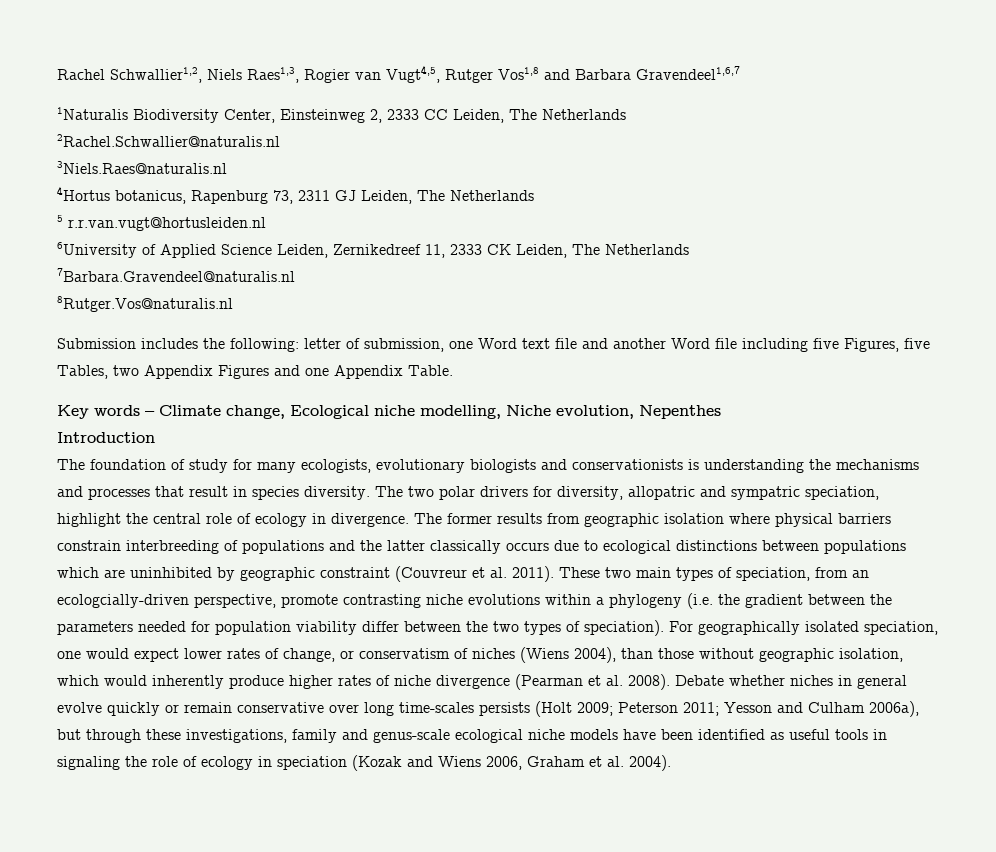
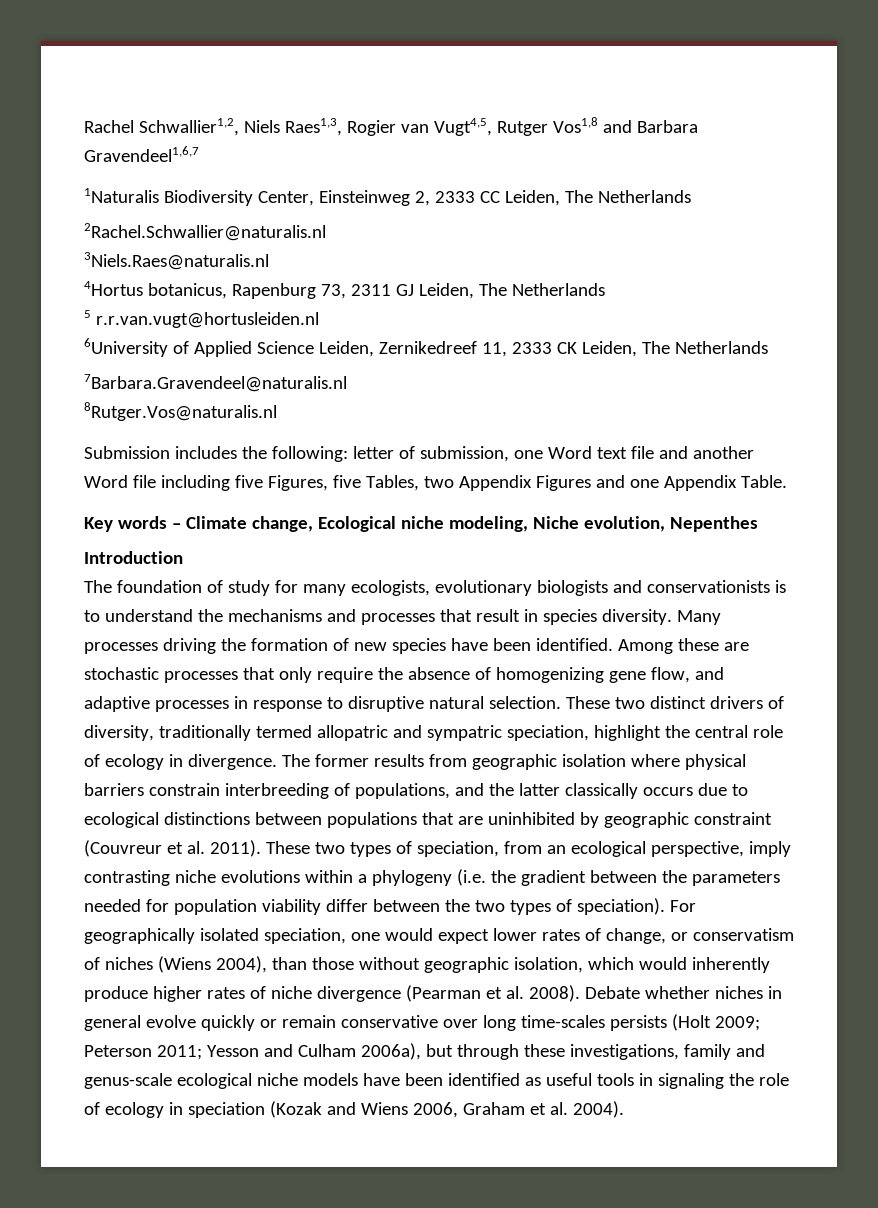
- Key words – Climate change, Ecological niche modelling, Niche evolution, Nepenthes
+ Key words – Climate change, Ecological niche modeling, Niche evolution, Nepenthes
- The foundation of study for many ecologists, evolutionary biologists and conservationists is understanding the mechanisms and processes that result in species diversity.
+ The foundation of study for many ecologists, evolutionary biologists and conservationists is to understand the mechanisms and processes that result in species diversity.
- The two polar drivers for diversity, allopatric and sympatric speciation, highlight the central role of ecology in divergence.
+ Many processes driving the formation of new species have been identified. Among these are stochastic processes that only require the absence of homogenizing gene flow, and adaptive processes in response to disruptive natural selection. These two distinct drivers of diversity, traditionally termed allopatric and sympatric speciation, highlight the central role of ecology in divergence.
- The former results from geographic isolation where physical barriers constrain interbreeding of populations and the latter classically occurs due to ecological distinctions between populations which are uninhibited by geographic constraint (Couvreur et al. 2011).
+ The former results from geographic isolation where physical barriers constrain interbreeding of populations, and the latter classically occurs due to ecological distinctions between populations that are uninhibited by geographic constraint (Couvreur et al. 2011).
- These two main types of speciation, from an ecologcially-driven perspective, promote contrasting niche evolutions within a phylogeny (i.e. the gradient between the parameters needed for population viability differ between the two types of speciation).
+ These two types of speciation, from an ecological perspective, imply contrasting niche evolutions within a phylogeny (i.e. the gradient between the parameters needed for population viability differ between the two types of speciation).

